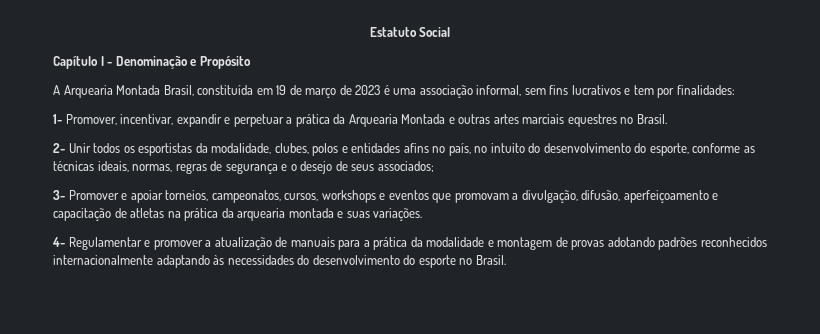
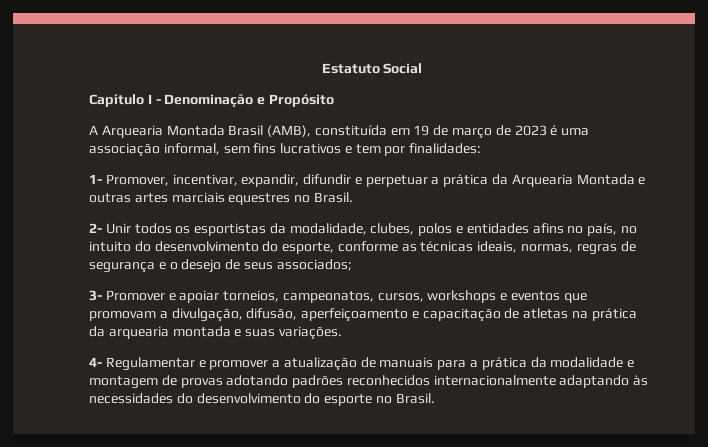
- A Arquearia Montada Brasil, constituída em 19 de março de 2023 é uma associação informal, sem fins lucrativos e tem por finalidades:
+ A Arquearia Montada Brasil (AMB), constituída em 19 de março de 2023 é uma associação informal, sem fins lucrativos e tem por finalidades:
- 1- Promover, incentivar, expandir e perpetuar a prática da Arquearia Montada e outras artes marciais equestres no Brasil.
+ 1- Promover, incentivar, expandir, difundir e perpetuar a prática da Arquearia Montada e outras artes marciais equestres no Brasil.

